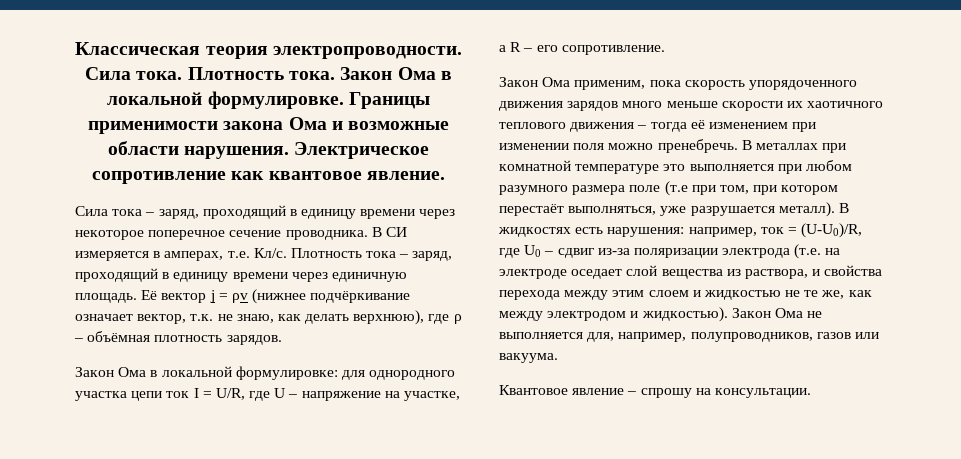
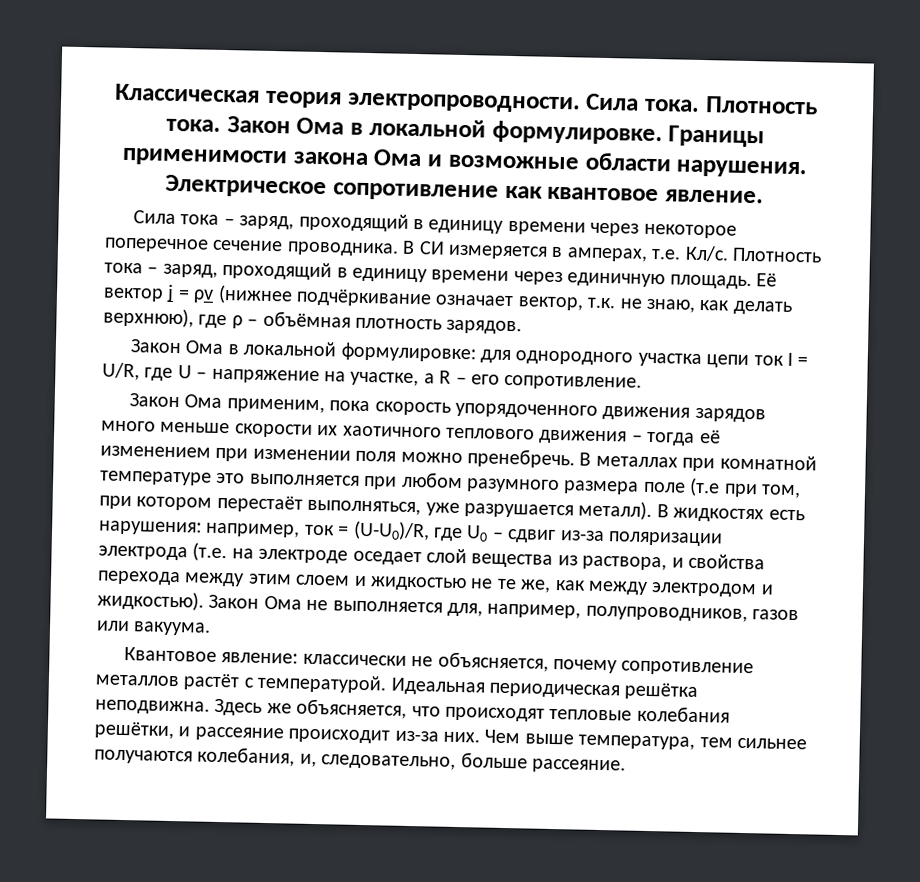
- Квантовое явление – спрошу на консультации.
+ Квантовое явление: классически не объясняется, почему сопротивление металлов растёт с температурой. Идеальная периодическая решётка неподвижна. Здесь же объясняется, что происходят тепловые колебания решётки, и рассеяние происходит из-за них. Чем выше температура, тем сильнее получаются колебания, и, следовательно, больше рассеяние.

